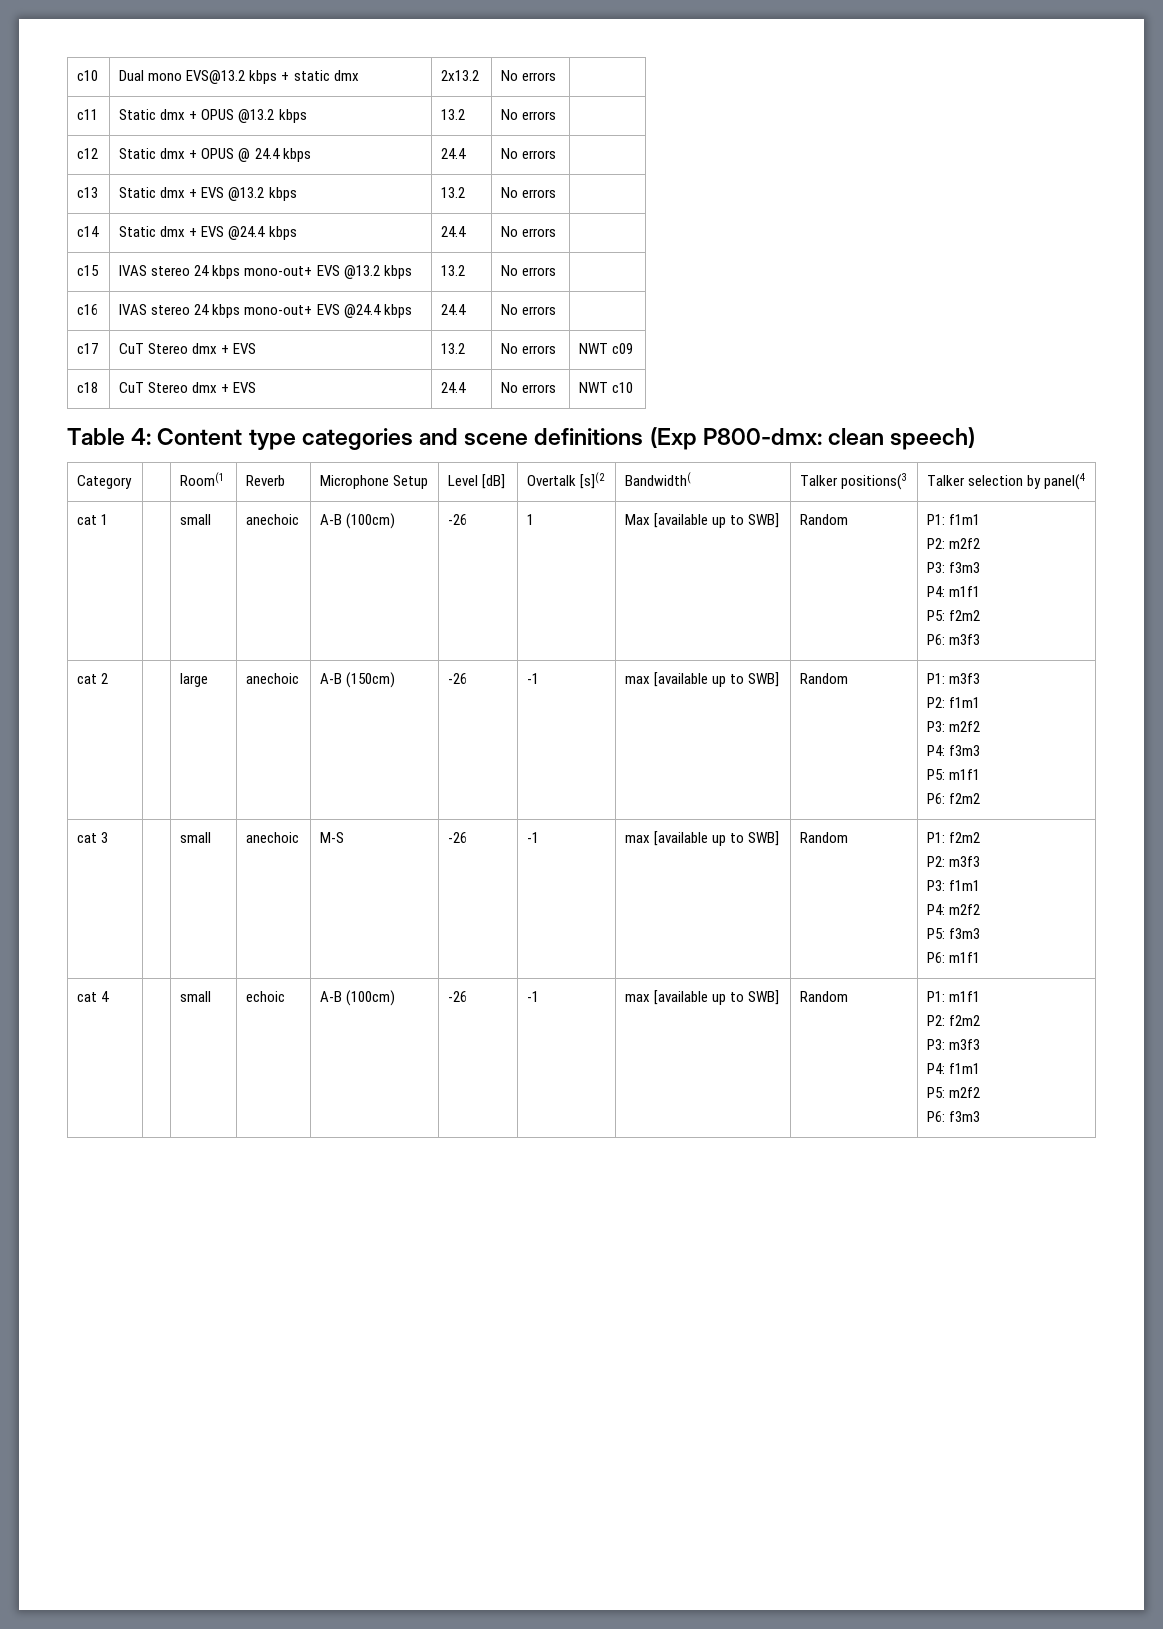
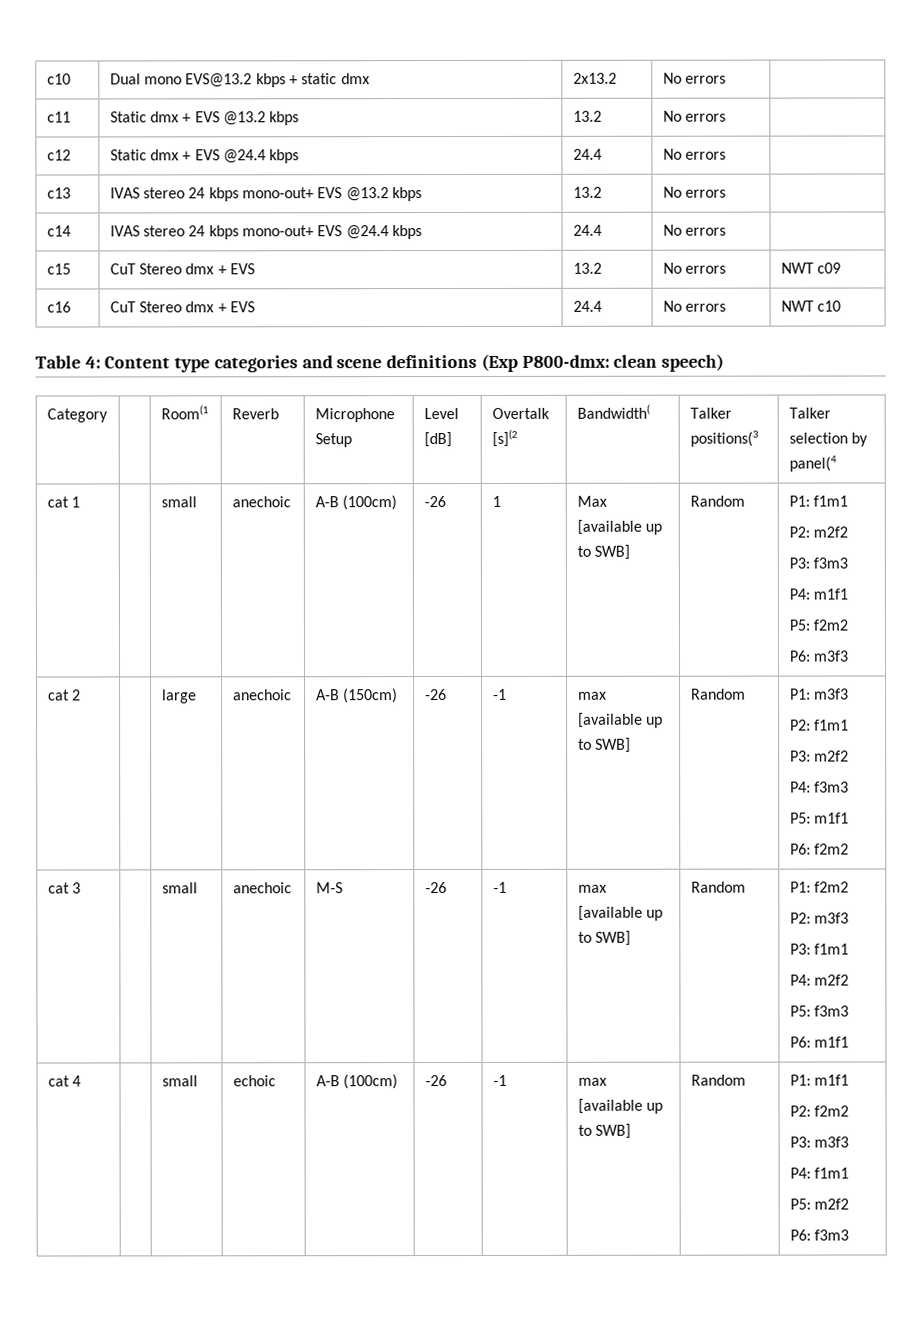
- c11 | Static dmx + OPUS @13.2 kbps | 13.2 | No errors |
+ c11 | Static dmx + EVS @13.2 kbps | 13.2 | No errors |
- c12 | Static dmx + OPUS @ 24.4 kbps | 24.4 | No errors |
- c13 | Static dmx + EVS @13.2 kbps | 13.2 | No errors |
- c14 | Static dmx + EVS @24.4 kbps | 24.4 | No errors |
+ c12 | Static dmx + EVS @24.4 kbps | 24.4 | No errors |
- c15 | IVAS stereo 24 kbps mono-out+ EVS @13.2 kbps | 13.2 | No errors |
+ c13 | IVAS stereo 24 kbps mono-out+ EVS @13.2 kbps | 13.2 | No errors |
- c16 | IVAS stereo 24 kbps mono-out+ EVS @24.4 kbps | 24.4 | No errors |
+ c14 | IVAS stereo 24 kbps mono-out+ EVS @24.4 kbps | 24.4 | No errors |
- c17 | CuT Stereo dmx + EVS | 13.2 | No errors | NWT c09
+ c15 | CuT Stereo dmx + EVS | 13.2 | No errors | NWT c09
- c18 | CuT Stereo dmx + EVS | 24.4 | No errors | NWT c10
+ c16 | CuT Stereo dmx + EVS | 24.4 | No errors | NWT c10

